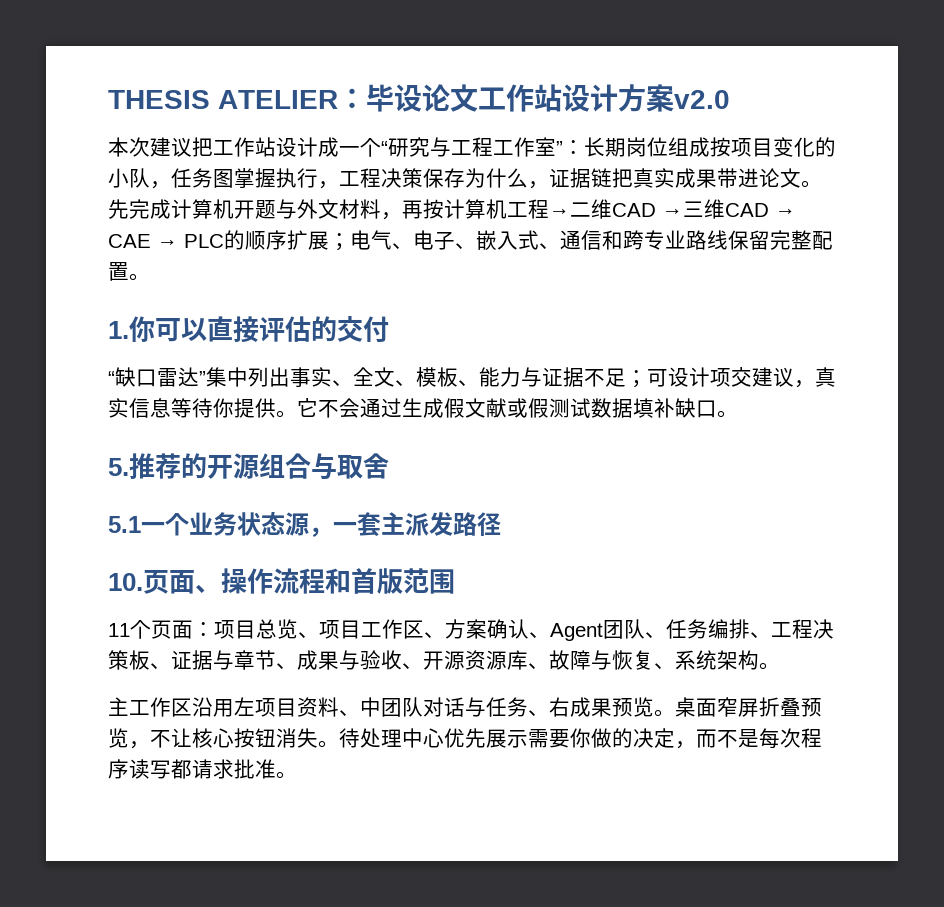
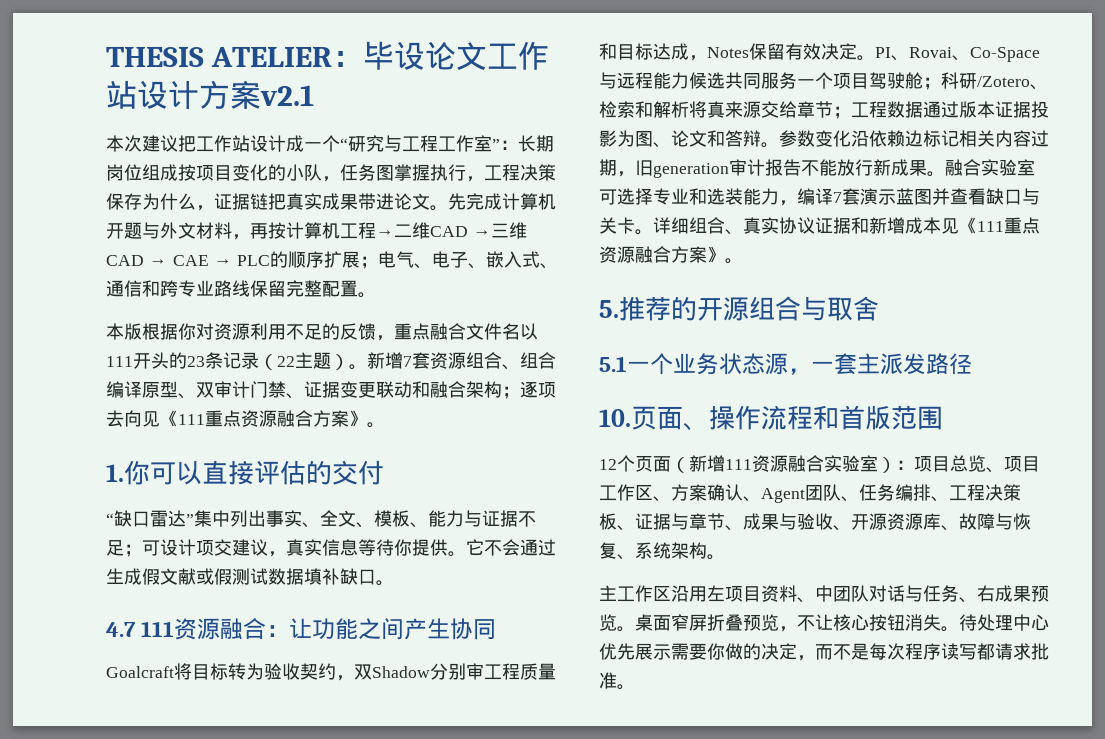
- THESIS ATELIER：毕设论文工作站设计方案v2.0
+ THESIS ATELIER：毕设论文工作站设计方案v2.1
+ 本版根据你对资源利用不足的反馈，重点融合文件名以111开头的23条记录（22主题）。新增7套资源组合、组合编译原型、双审计门禁、证据变更联动和融合架构；逐项去向见《111重点资源融合方案》。
+ 4.7 111资源融合：让功能之间产生协同
+ Goalcraft将目标转为验收契约，双Shadow分别审工程质量和目标达成，Notes保留有效决定。PI、Rovai、Co-Space与远程能力候选共同服务一个项目驾驶舱；科研/Zotero、检索和解析将真来源交给章节；工程数据通过版本证据投影为图、论文和答辩。参数变化沿依赖边标记相关内容过期，旧generation审计报告不能放行新成果。融合实验室可选择专业和选装能力，编译7套演示蓝图并查看缺口与关卡。详细组合、真实协议证据和新增成本见《111重点资源融合方案》。
- 11个页面：项目总览、项目工作区、方案确认、Agent团队、任务编排、工程决策板、证据与章节、成果与验收、开源资源库、故障与恢复、系统架构。
+ 12个页面（新增111资源融合实验室）：项目总览、项目工作区、方案确认、Agent团队、任务编排、工程决策板、证据与章节、成果与验收、开源资源库、故障与恢复、系统架构。

